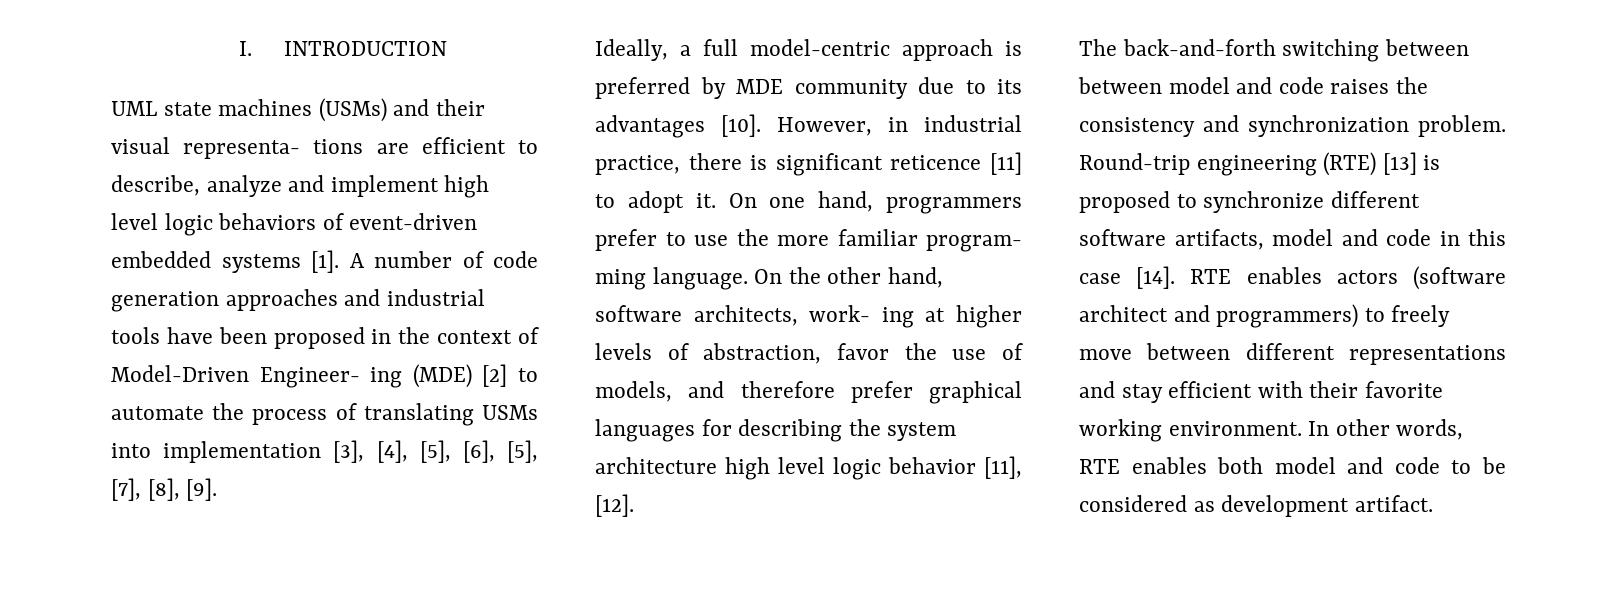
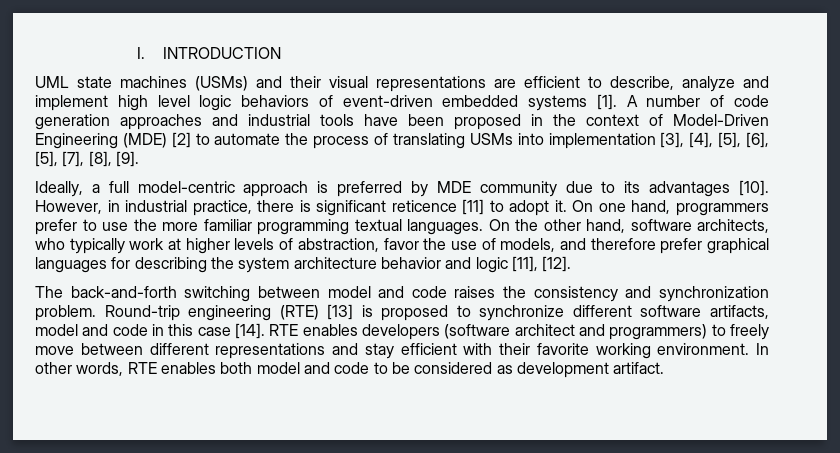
- UML state machines (USMs) and their visual representa- tions are efficient to describe, analyze and implement high level logic behaviors of event-driven embedded systems [1].
+ UML state machines (USMs) and their visual representations are efficient to describe, analyze and implement high level logic behaviors of event-driven embedded systems [1].
- A number of code generation approaches and industrial tools have been proposed in the context of Model-Driven Engineer- ing (MDE) [2] to automate the process of translating USMs into implementation [3], [4], [5], [6], [5], [7], [8], [9].
+ A number of code generation approaches and industrial tools have been proposed in the context of Model-Driven Engineering (MDE) [2] to automate the process of translating USMs into implementation [3], [4], [5], [6], [5], [7], [8], [9].
- On one hand, programmers prefer to use the more familiar program- ming language.
+ On one hand, programmers prefer to use the more familiar programming textual languages.
- On the other hand, software architects, work- ing at higher levels of abstraction, favor the use of models, and therefore prefer graphical languages for describing the system architecture high level logic behavior [11], [12].
+ On the other hand, software architects, who typically work at higher levels of abstraction, favor the use of models, and therefore prefer graphical languages for describing the system architecture behavior and logic [11], [12].
- The back-and-forth switching between between model and code raises the consistency and synchronization problem.
+ The back-and-forth switching between model and code raises the consistency and synchronization problem.
- RTE enables actors (software architect and programmers) to freely move between different representations and stay efficient with their favorite working environment.
+ RTE enables developers (software architect and programmers) to freely move between different representations and stay efficient with their favorite working environment.

